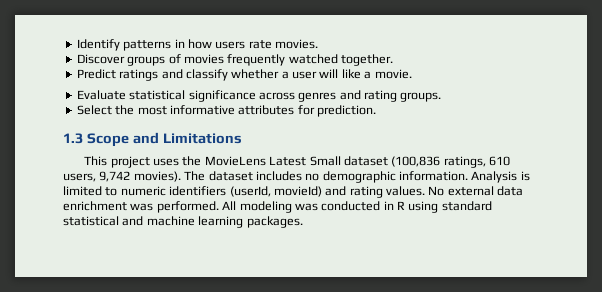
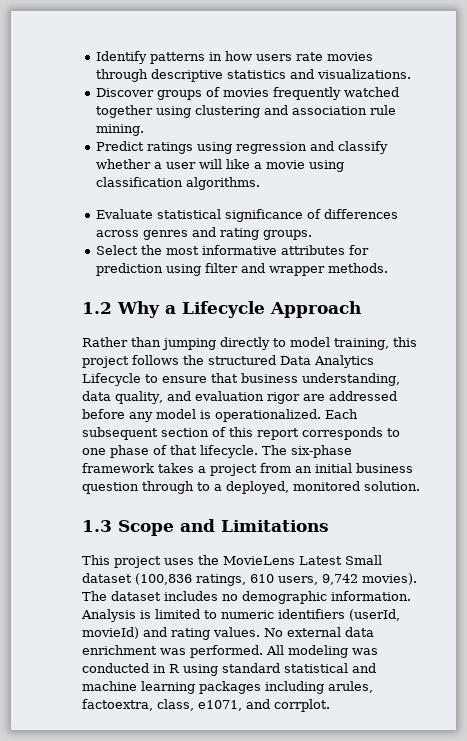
- Identify patterns in how users rate movies.
+ Identify patterns in how users rate movies through descriptive statistics and visualizations.
- Discover groups of movies frequently watched together.
+ Discover groups of movies frequently watched together using clustering and association rule mining.
- Predict ratings and classify whether a user will like a movie.
+ Predict ratings using regression and classify whether a user will like a movie using classification algorithms.
- Evaluate statistical significance across genres and rating groups.
+ Evaluate statistical significance of differences across genres and rating groups.
- Select the most informative attributes for prediction.
+ Select the most informative attributes for prediction using filter and wrapper methods.
+ 1.2 Why a Lifecycle Approach
+ Rather than jumping directly to model training, this project follows the structured Data Analytics Lifecycle to ensure that business understanding, data quality, and evaluation rigor are addressed before any model is operationalized. Each subsequent section of this report corresponds to one phase of that lifecycle. The six-phase framework takes a project from an initial business question through to a deployed, monitored solution.
- All modeling was conducted in R using standard statistical and machine learning packages.
+ All modeling was conducted in R using standard statistical and machine learning packages including arules, factoextra, class, e1071, and corrplot.

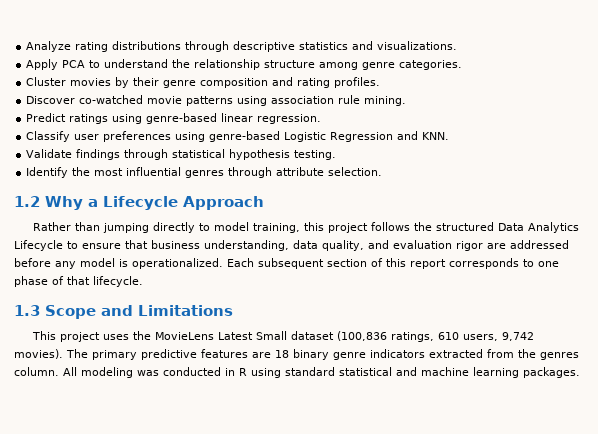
- Identify patterns in how users rate movies through descriptive statistics and visualizations.
+ Analyze rating distributions through descriptive statistics and visualizations.
- Discover groups of movies frequently watched together using clustering and association rule mining.
+ Apply PCA to understand the relationship structure among genre categories.
+ Cluster movies by their genre composition and rating profiles.
+ Discover co-watched movie patterns using association rule mining.
- Predict ratings using regression and classify whether a user will like a movie using classification algorithms.
- Evaluate statistical significance of differences across genres and rating groups.
- Select the most informative attributes for prediction using filter and wrapper methods.
+ Predict ratings using genre-based linear regression.
+ Classify user preferences using genre-based Logistic Regression and KNN.
+ Validate findings through statistical hypothesis testing.
+ Identify the most influential genres through attribute selection.
- The six-phase framework takes a project from an initial business question through to a deployed, monitored solution.
- The dataset includes no demographic information. Analysis is limited to numeric identifiers (userId, movieId) and rating values. No external data enrichment was performed.
+ The primary predictive features are 18 binary genre indicators extracted from the genres column.
- All modeling was conducted in R using standard statistical and machine learning packages including arules, factoextra, class, e1071, and corrplot.
+ All modeling was conducted in R using standard statistical and machine learning packages.

